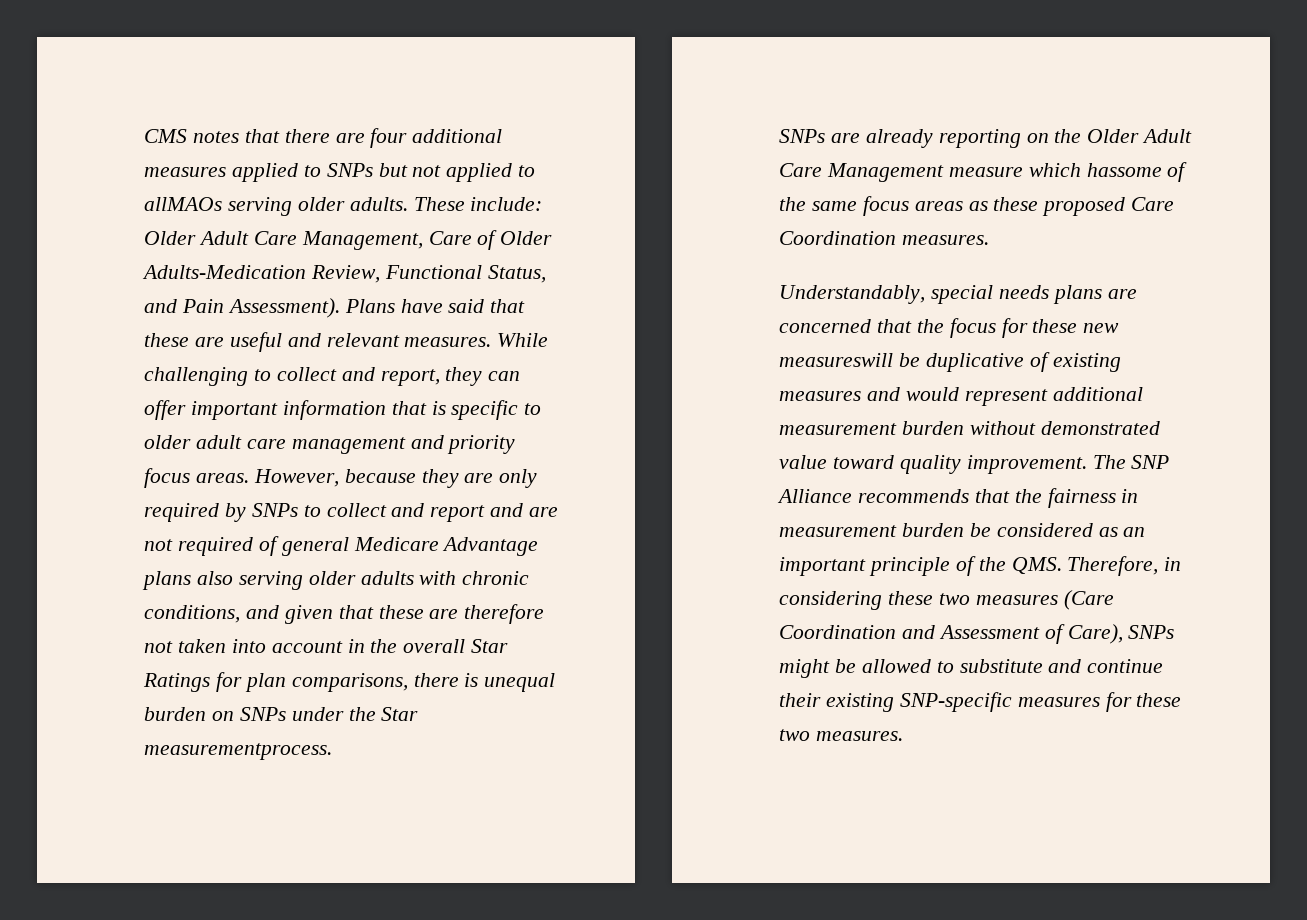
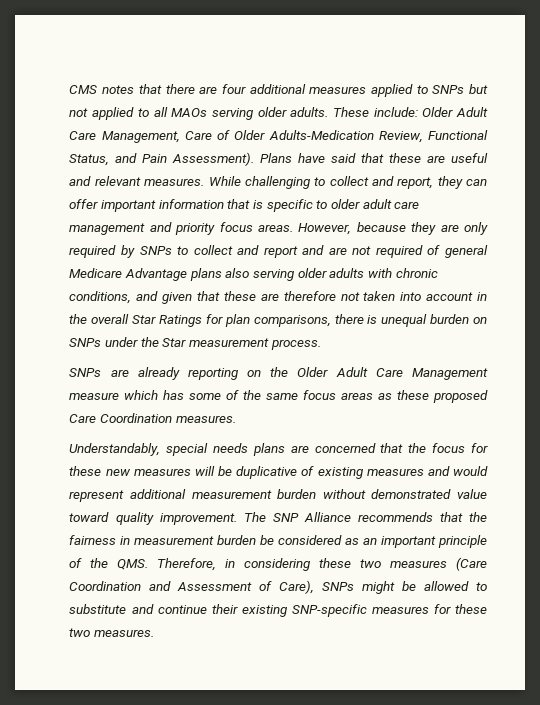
- CMS notes that there are four additional measures applied to SNPs but not applied to allMAOs serving older adults.
+ CMS notes that there are four additional measures applied to SNPs but not applied to all MAOs serving older adults.
- However, because they are only required by SNPs to collect and report and are not required of general Medicare Advantage plans also serving older adults with chronic conditions, and given that these are therefore not taken into account in the overall Star Ratings for plan comparisons, there is unequal burden on SNPs under the Star measurementprocess.
+ However, because they are only required by SNPs to collect and report and are not required of general Medicare Advantage plans also serving older adults with chronic conditions, and given that these are therefore not taken into account in the overall Star Ratings for plan comparisons, there is unequal burden on SNPs under the Star measurement process.
- SNPs are already reporting on the Older Adult Care Management measure which hassome of the same focus areas as these proposed Care Coordination measures.
+ SNPs are already reporting on the Older Adult Care Management measure which has some of the same focus areas as these proposed Care Coordination measures.
- Understandably, special needs plans are concerned that the focus for these new measureswill be duplicative of existing measures and would represent additional measurement burden without demonstrated value toward quality improvement.
+ Understandably, special needs plans are concerned that the focus for these new measures will be duplicative of existing measures and would represent additional measurement burden without demonstrated value toward quality improvement.

